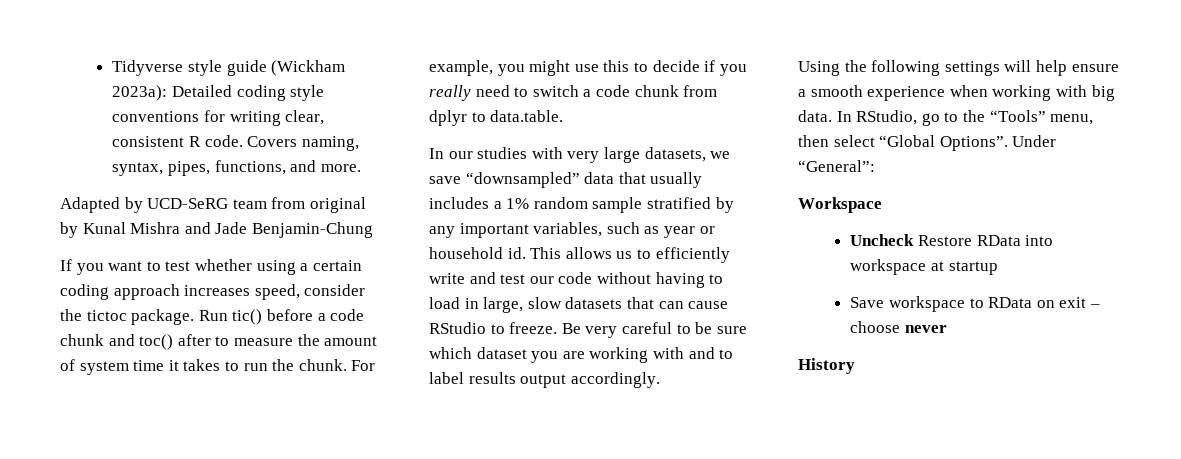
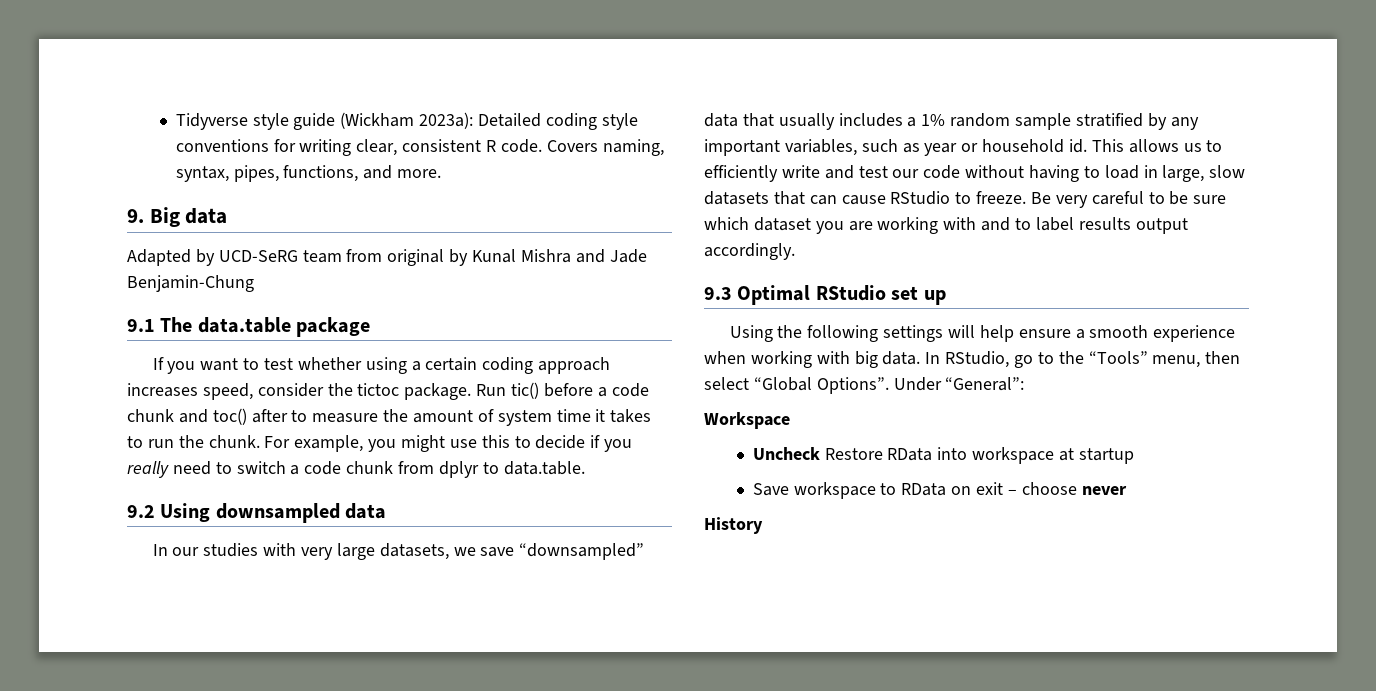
+ 9. Big data
+ 9.1 The data.table package
+ 9.2 Using downsampled data
+ 9.3 Optimal RStudio set up

